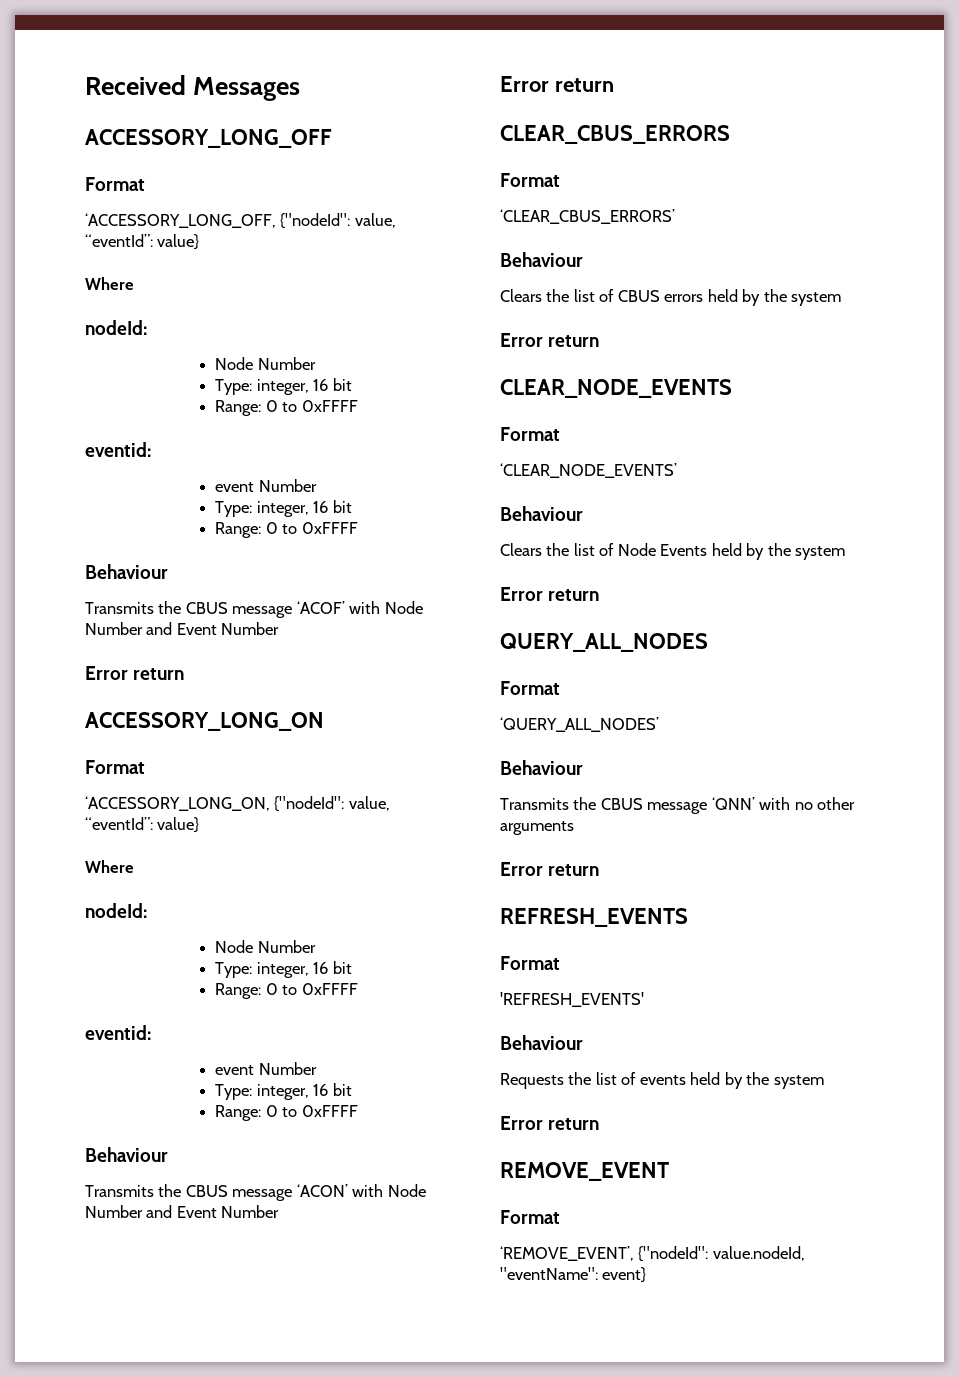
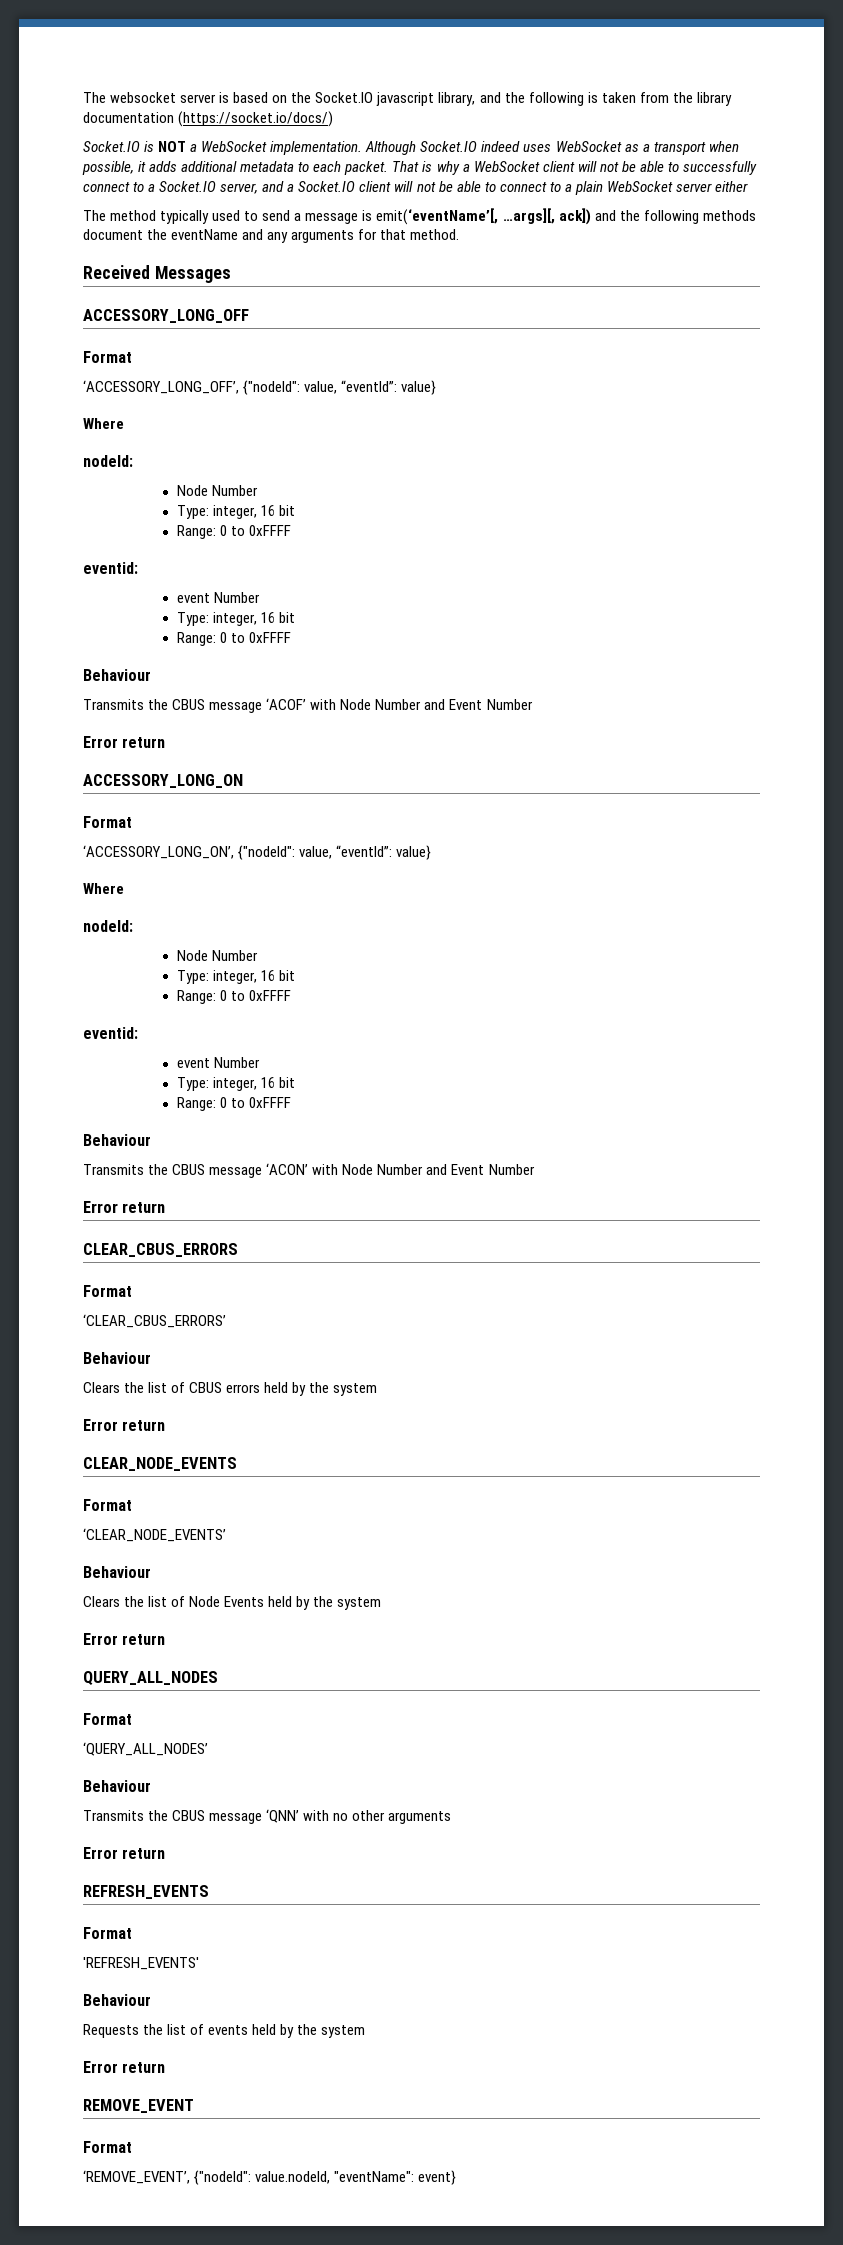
+ The websocket server is based on the Socket.IO javascript library, and the following is taken from the library documentation (https://socket.io/docs/)
+ Socket.IO is NOT a WebSocket implementation. Although Socket.IO indeed uses WebSocket as a transport when possible, it adds additional metadata to each packet. That is why a WebSocket client will not be able to successfully connect to a Socket.IO server, and a Socket.IO client will not be able to connect to a plain WebSocket server either
+ The method typically used to send a message is emit(‘eventName’[, …args][, ack]) and the following methods document the eventName and any arguments for that method.
- ‘ACCESSORY_LONG_OFF, {"nodeId": value, “eventId”: value}
+ ‘ACCESSORY_LONG_OFF’, {"nodeId": value, “eventId”: value}
- ‘ACCESSORY_LONG_ON, {"nodeId": value, “eventId”: value}
+ ‘ACCESSORY_LONG_ON’, {"nodeId": value, “eventId”: value}

